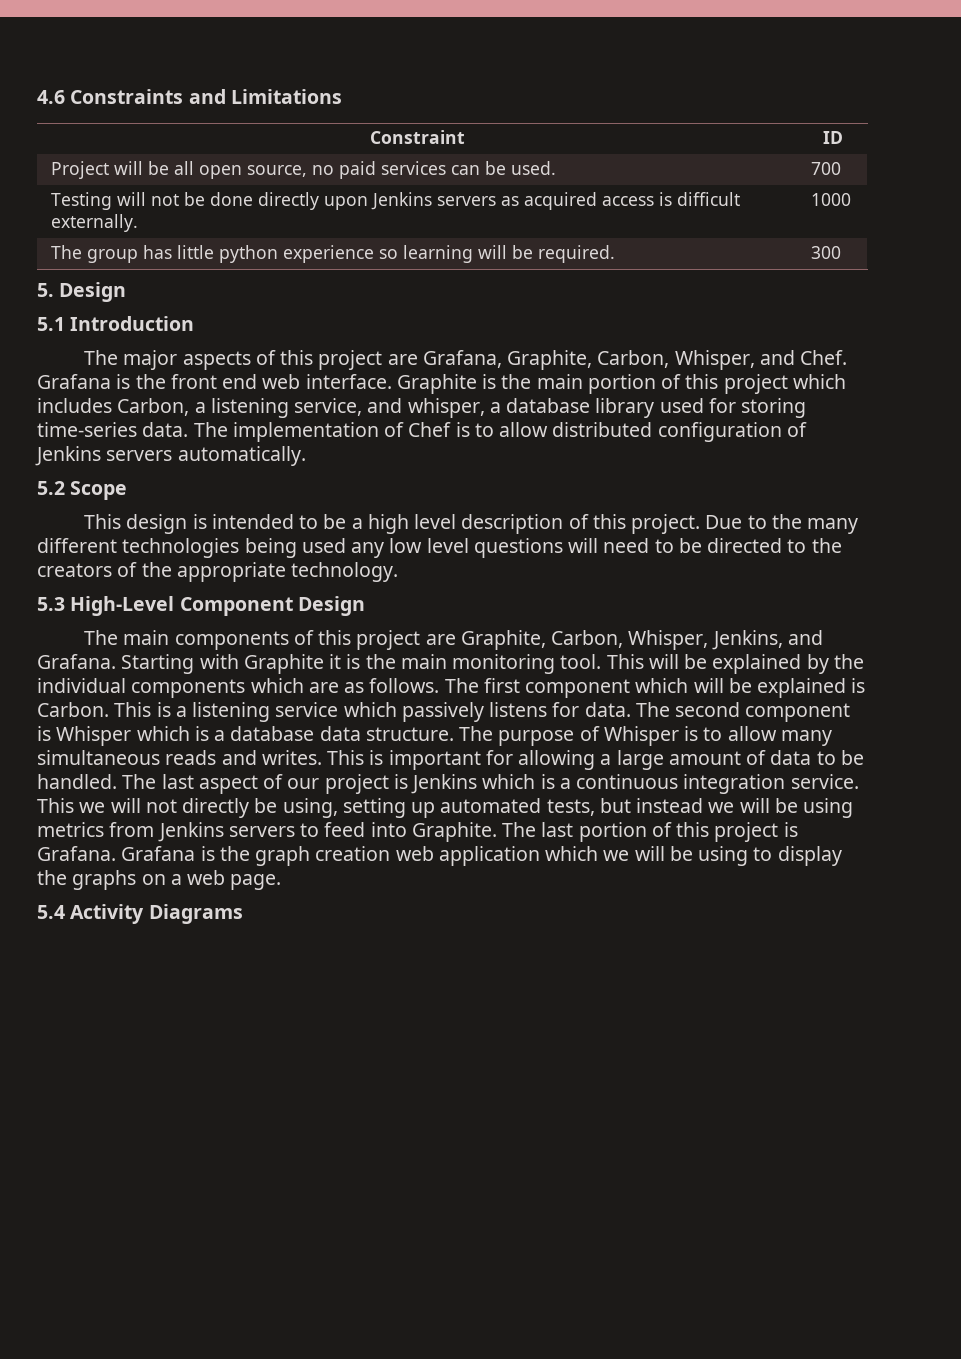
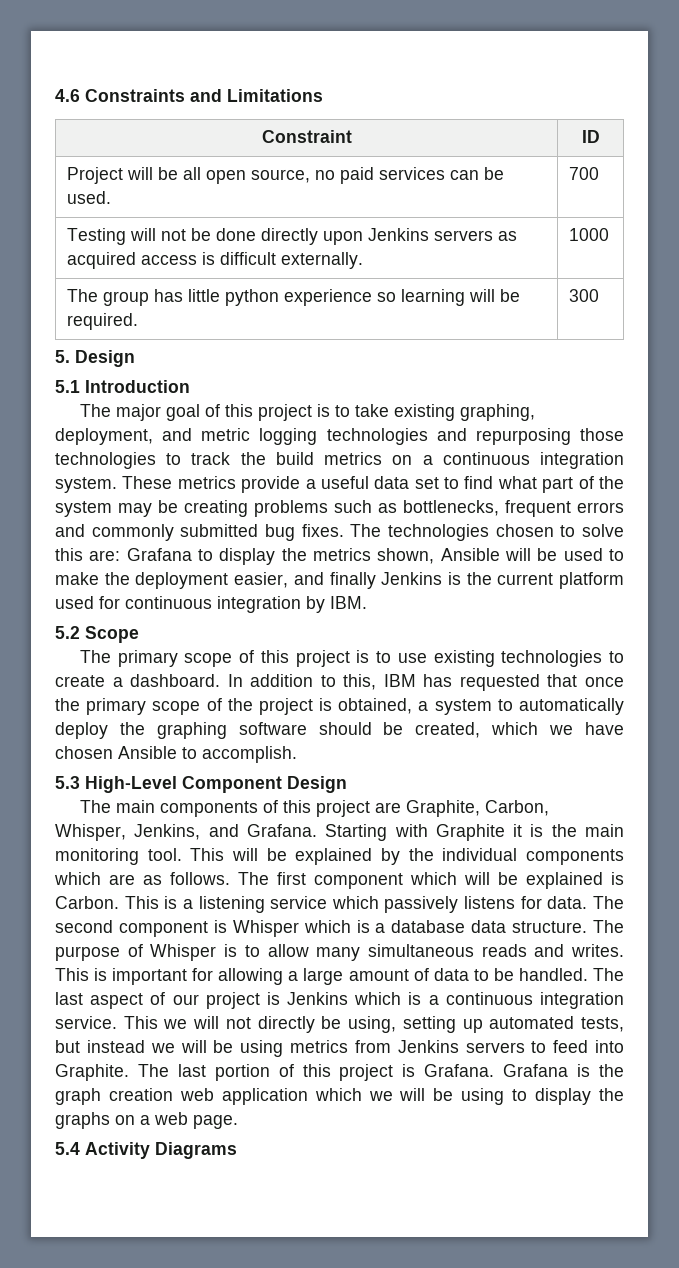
- The major aspects of this project are Grafana, Graphite, Carbon, Whisper, and Chef. Grafana is the front end web interface. Graphite is the main portion of this project which includes Carbon, a listening service, and whisper, a database library used for storing time-series data. The implementation of Chef is to allow distributed configuration of Jenkins servers automatically.
+ The major goal of this project is to take existing graphing, deployment, and metric logging technologies and repurposing those technologies to track the build metrics on a continuous integration system. These metrics provide a useful data set to find what part of the system may be creating problems such as bottlenecks, frequent errors and commonly submitted bug fixes. The technologies chosen to solve this are: Grafana to display the metrics shown, Ansible will be used to make the deployment easier, and finally Jenkins is the current platform used for continuous integration by IBM.
  5.2 Scope
- This design is intended to be a high level description of this project. Due to the many different technologies being used any low level questions will need to be directed to the creators of the appropriate technology.
+ The primary scope of this project is to use existing technologies to create a dashboard. In addition to this, IBM has requested that once the primary scope of the project is obtained, a system to automatically deploy the graphing software should be created, which we have chosen Ansible to accomplish.

